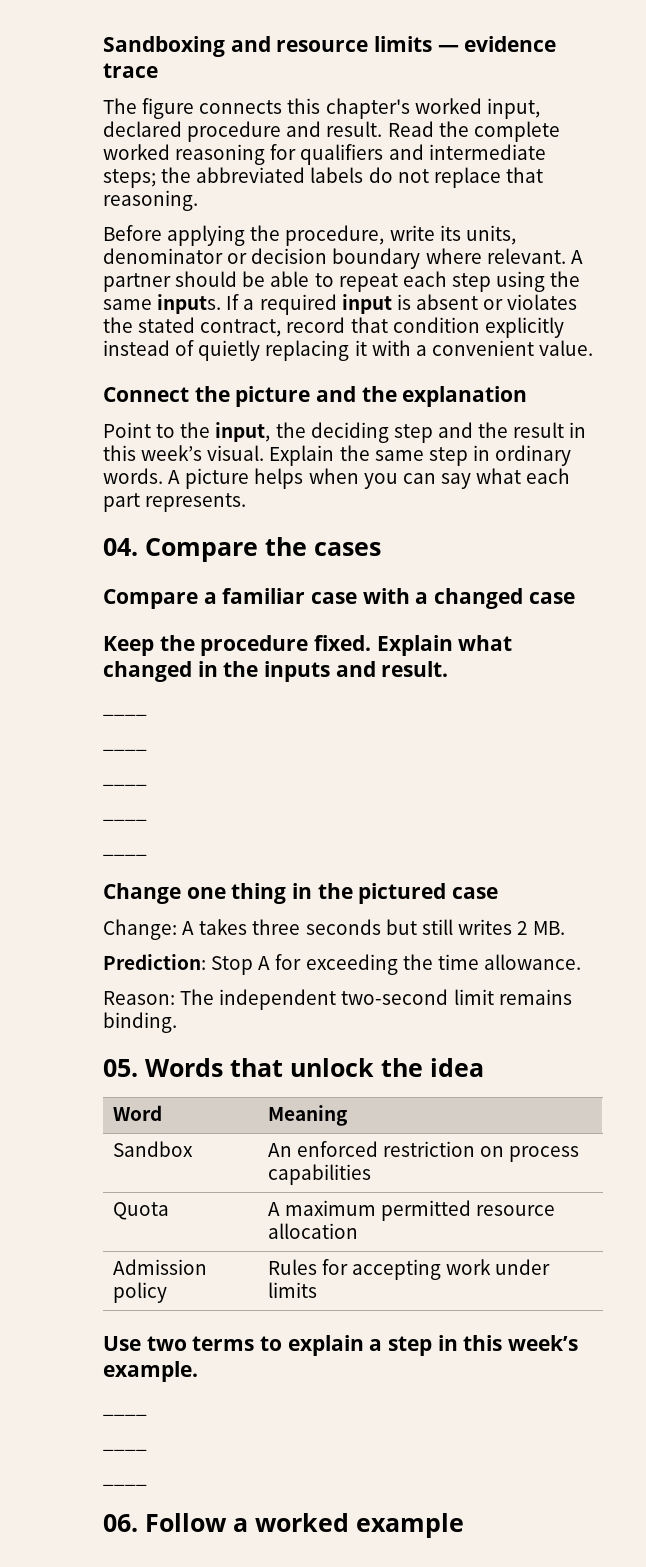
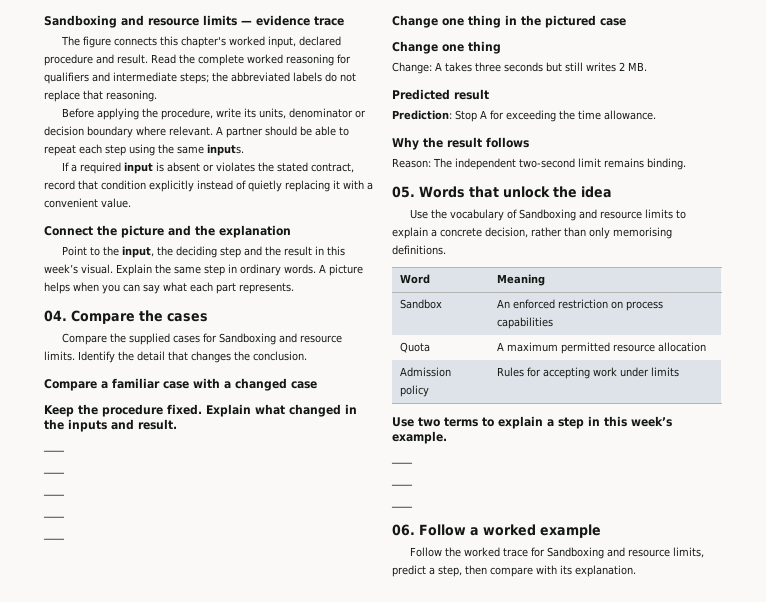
- A partner should be able to repeat each step using the same inputs. If a required input is absent or violates the stated contract, record that condition explicitly instead of quietly replacing it with a convenient value.
+ A partner should be able to repeat each step using the same inputs.
+ If a required input is absent or violates the stated contract, record that condition explicitly instead of quietly replacing it with a convenient value.
+ Compare the supplied cases for Sandboxing and resource limits. Identify the detail that changes the conclusion.
  Change one thing in the pictured case
+ Change one thing
+ Predicted result
+ Why the result follows
+ Use the vocabulary of Sandboxing and resource limits to explain a concrete decision, rather than only memorising definitions.
+ Follow the worked trace for Sandboxing and resource limits, predict a step, then compare with its explanation.

